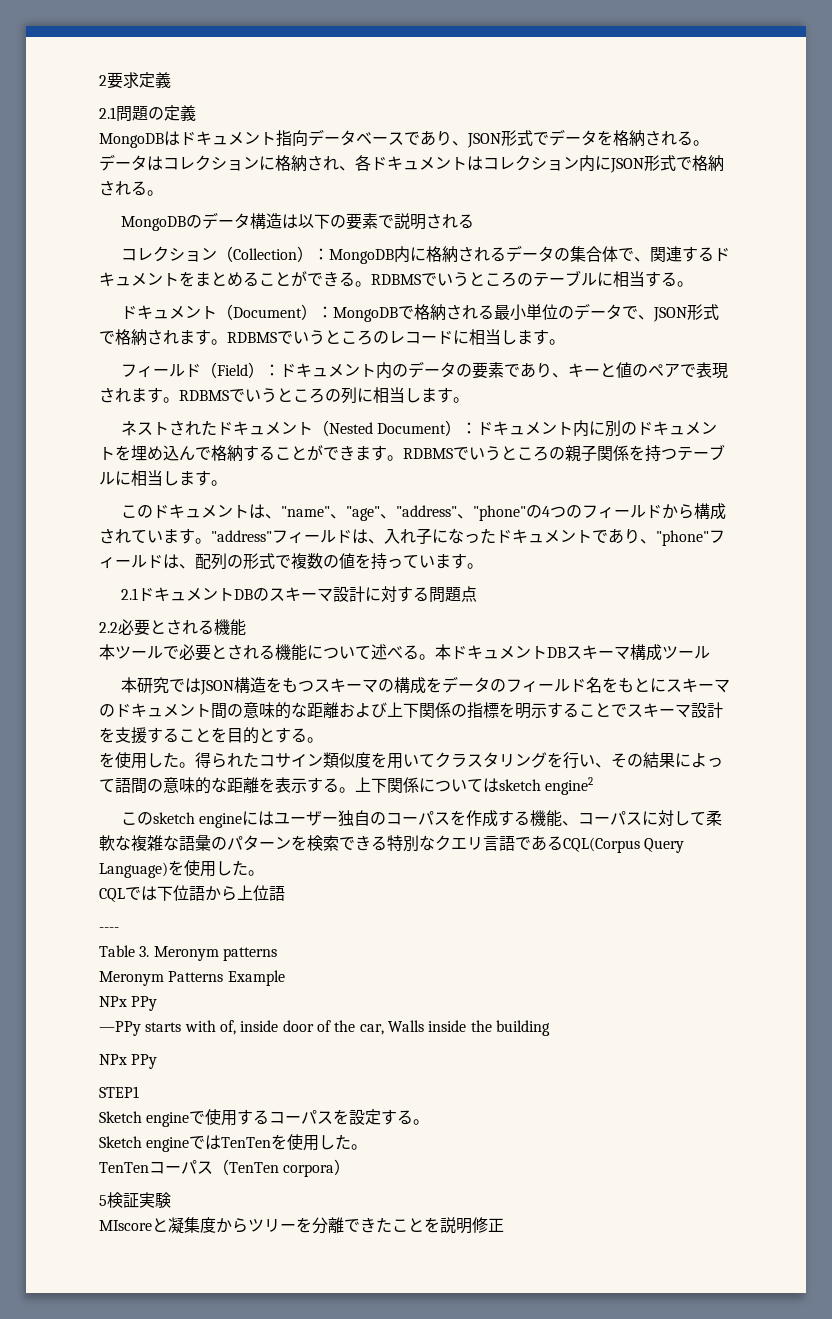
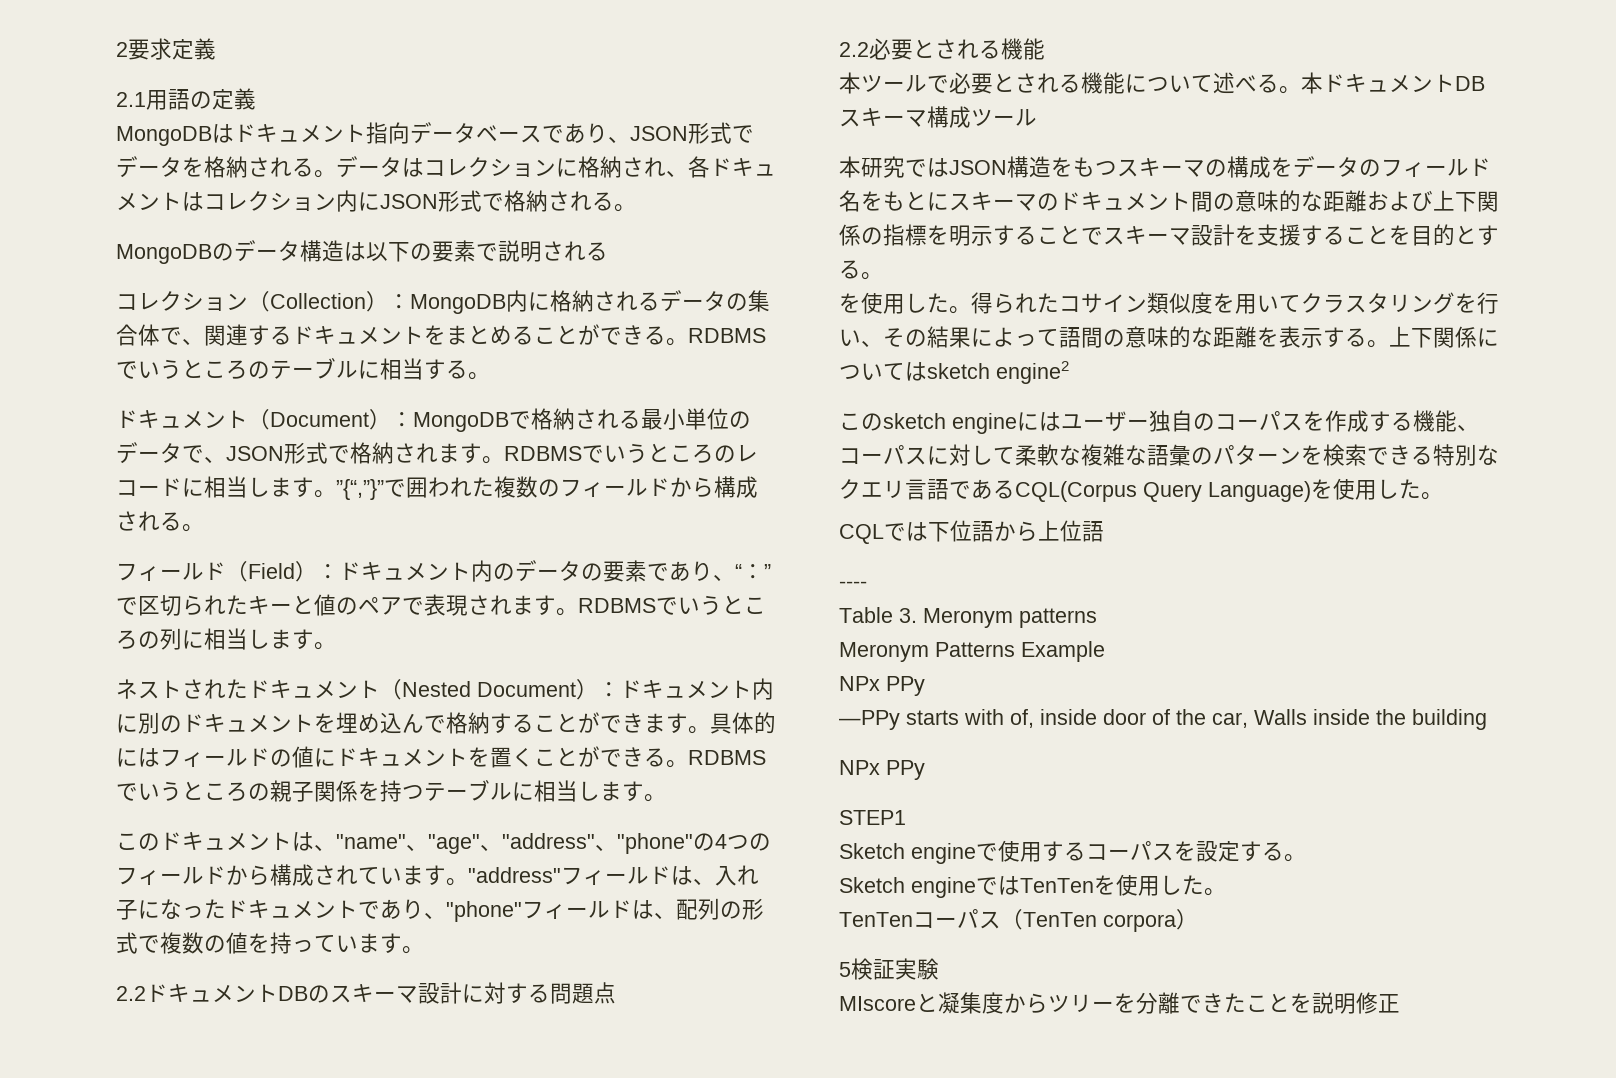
- 2.1問題の定義
+ 2.1用語の定義
- RDBMSでいうところのレコードに相当します。
+ RDBMSでいうところのレコードに相当します。”{“,”}”で囲われた複数のフィールドから構成される。
- フィールド（Field）：ドキュメント内のデータの要素であり、キーと値のペアで表現されます。
+ フィールド（Field）：ドキュメント内のデータの要素であり、“：”で区切られたキーと値のペアで表現されます。
+ 具体的にはフィールドの値にドキュメントを置くことができる。
- 2.1ドキュメントDBのスキーマ設計に対する問題点
+ 2.2ドキュメントDBのスキーマ設計に対する問題点

